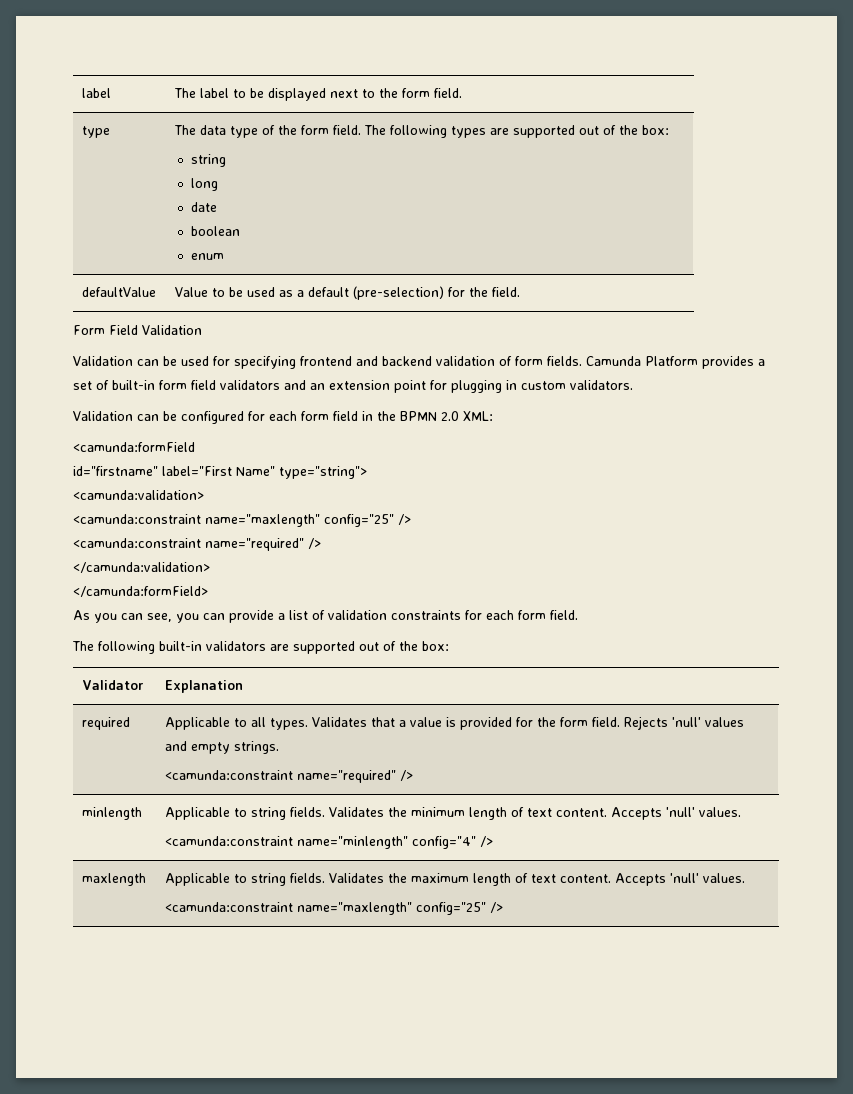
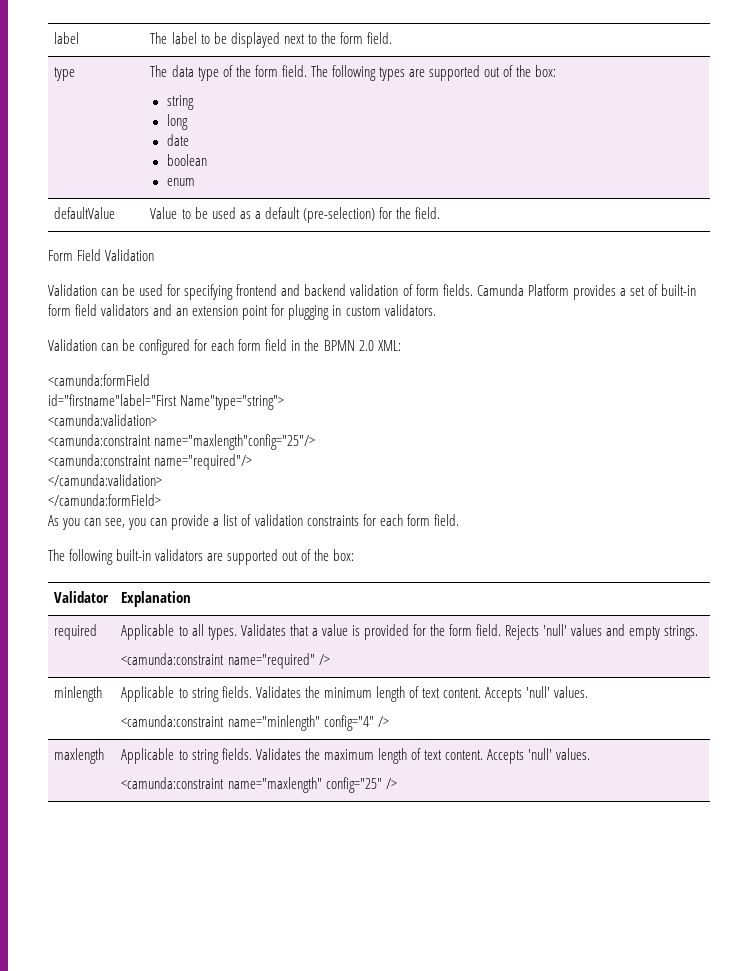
- id="firstname" label="First Name" type="string">
+ id="firstname"label="First Name"type="string">
  <camunda:validation>
- <camunda:constraint name="maxlength" config="25" />
- <camunda:constraint name="required" />
+ <camunda:constraint name="maxlength"config="25"/>
+ <camunda:constraint name="required"/>

